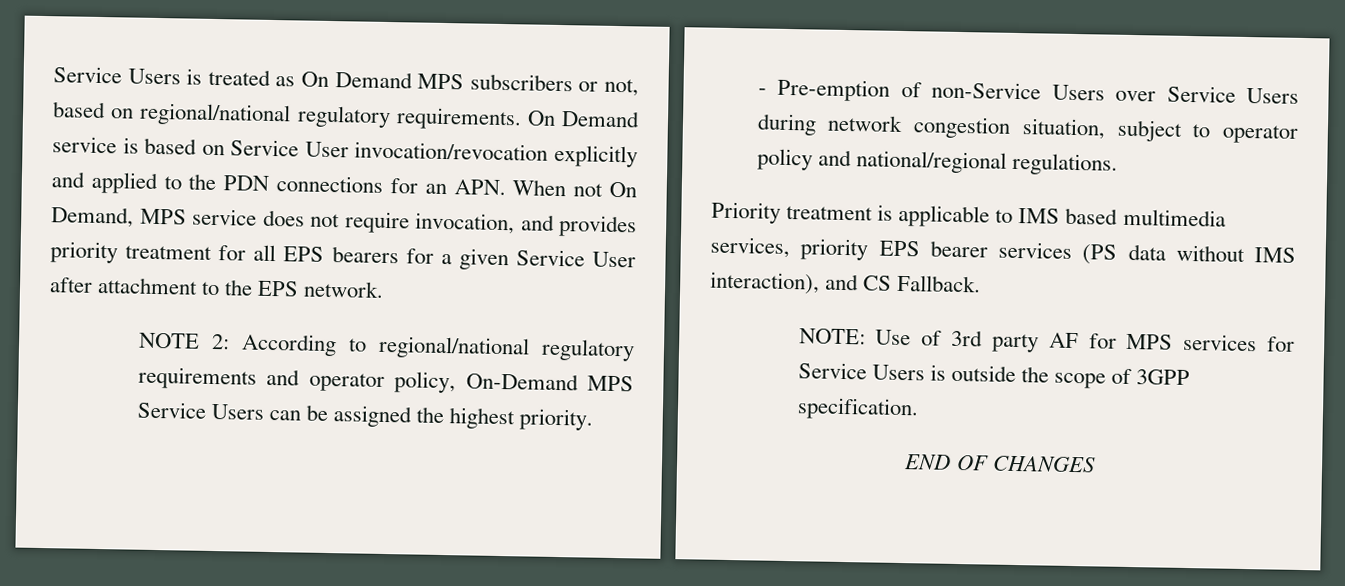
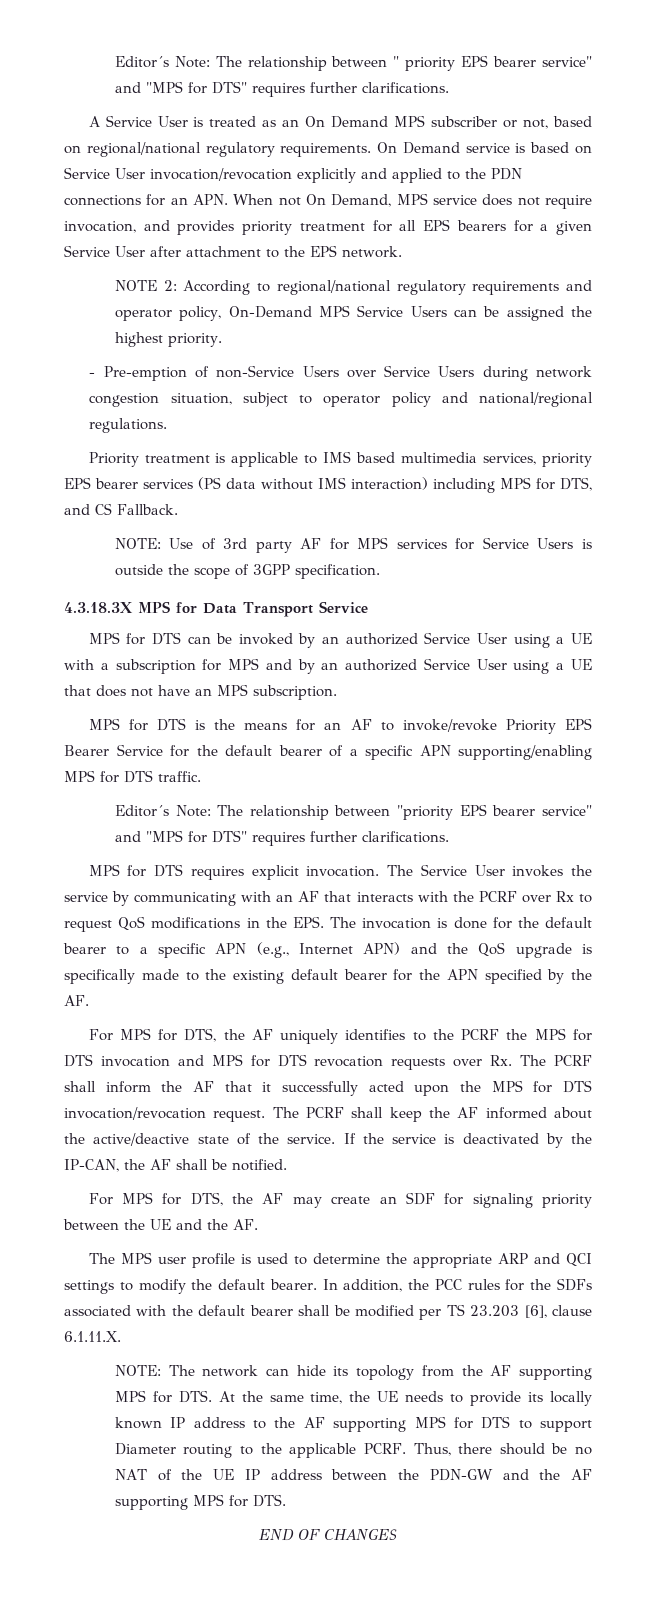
- Service Users is treated as On Demand MPS subscribers or not, based on regional/national regulatory requirements.
+ Editor´s Note: The relationship between " priority EPS bearer service" and "MPS for DTS" requires further clarifications.
+ A Service User is treated as an On Demand MPS subscriber or not, based on regional/national regulatory requirements.
- Priority treatment is applicable to IMS based multimedia services, priority EPS bearer services (PS data without IMS interaction), and CS Fallback.
+ Priority treatment is applicable to IMS based multimedia services, priority EPS bearer services (PS data without IMS interaction) including MPS for DTS, and CS Fallback.
+ 4.3.18.3X MPS for Data Transport Service
+ MPS for DTS can be invoked by an authorized Service User using a UE with a subscription for MPS and by an authorized Service User using a UE that does not have an MPS subscription.
+ MPS for DTS is the means for an AF to invoke/revoke Priority EPS Bearer Service for the default bearer of a specific APN supporting/enabling MPS for DTS traffic.
+ Editor´s Note: The relationship between "priority EPS bearer service" and "MPS for DTS" requires further clarifications.
+ MPS for DTS requires explicit invocation. The Service User invokes the service by communicating with an AF that interacts with the PCRF over Rx to request QoS modifications in the EPS. The invocation is done for the default bearer to a specific APN (e.g., Internet APN) and the QoS upgrade is specifically made to the existing default bearer for the APN specified by the AF.
+ For MPS for DTS, the AF uniquely identifies to the PCRF the MPS for DTS invocation and MPS for DTS revocation requests over Rx. The PCRF shall inform the AF that it successfully acted upon the MPS for DTS invocation/revocation request. The PCRF shall keep the AF informed about the active/deactive state of the service. If the service is deactivated by the IP-CAN, the AF shall be notified.
+ For MPS for DTS, the AF may create an SDF for signaling priority between the UE and the AF.
+ The MPS user profile is used to determine the appropriate ARP and QCI settings to modify the default bearer. In addition, the PCC rules for the SDFs associated with the default bearer shall be modified per TS 23.203 [6], clause 6.1.11.X.
+ NOTE: The network can hide its topology from the AF supporting MPS for DTS. At the same time, the UE needs to provide its locally known IP address to the AF supporting MPS for DTS to support Diameter routing to the applicable PCRF. Thus, there should be no NAT of the UE IP address between the PDN-GW and the AF supporting MPS for DTS.

